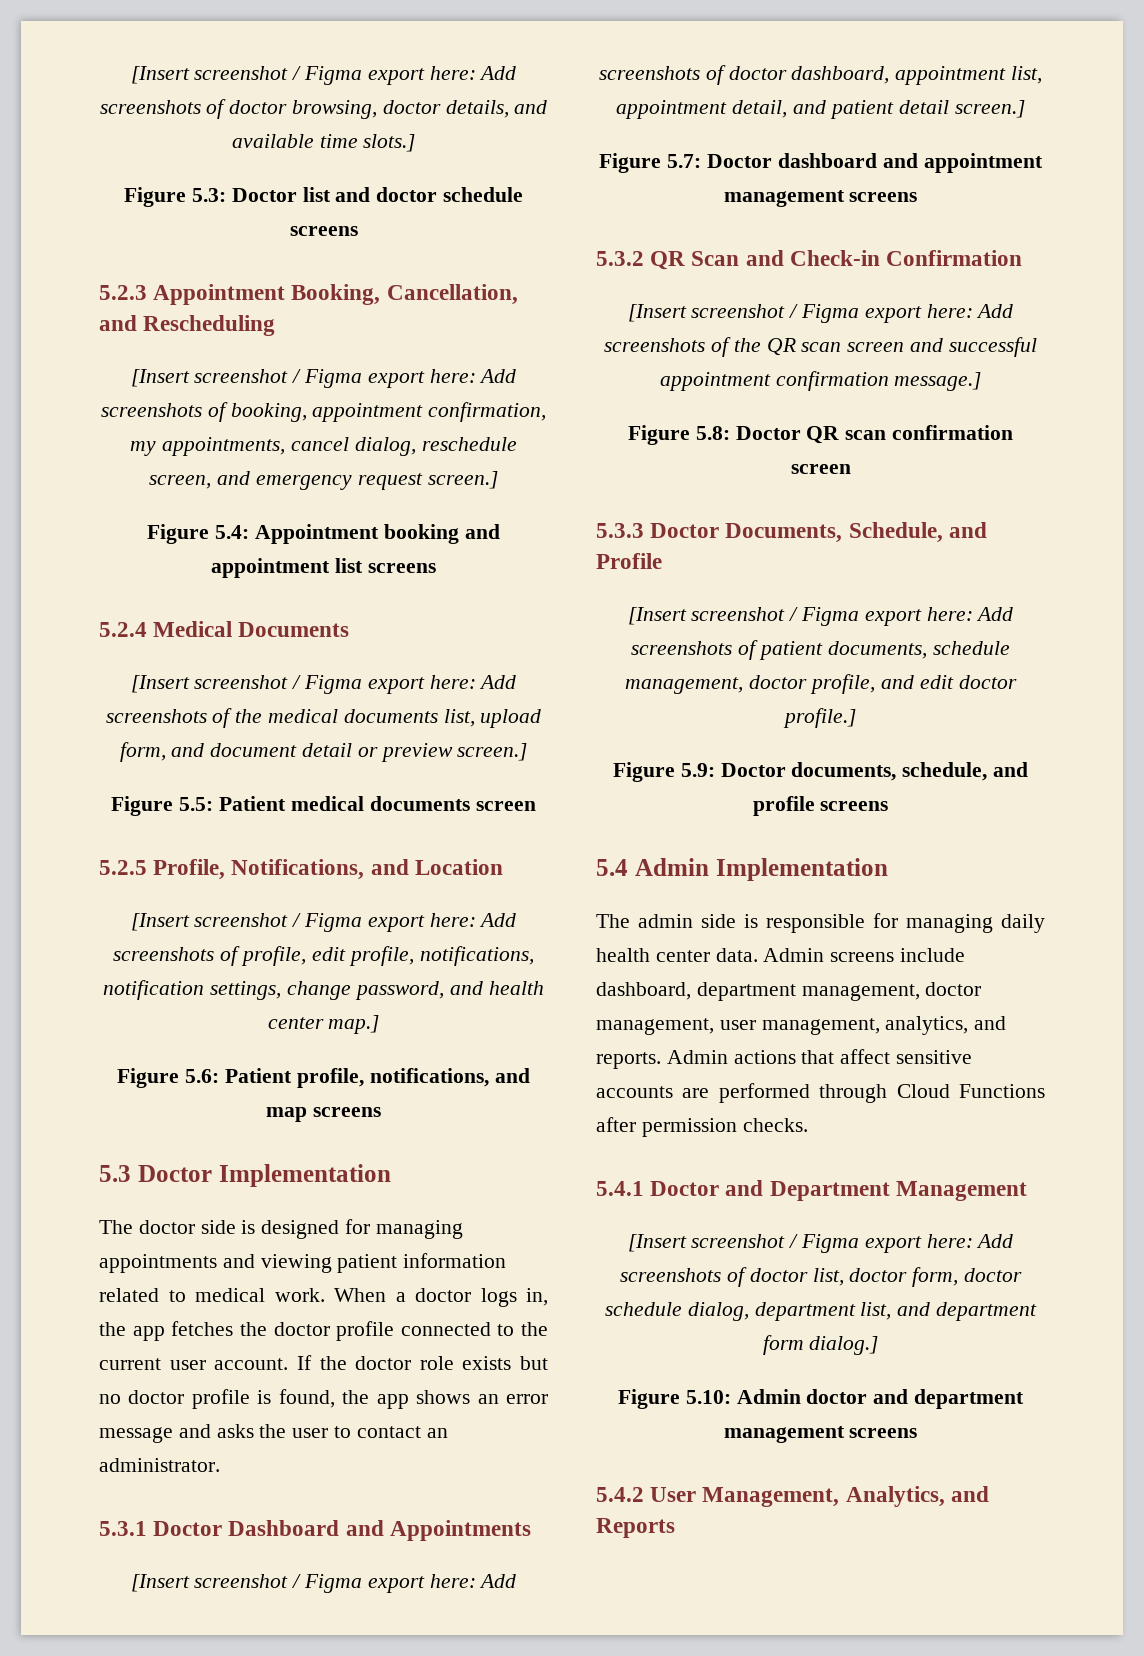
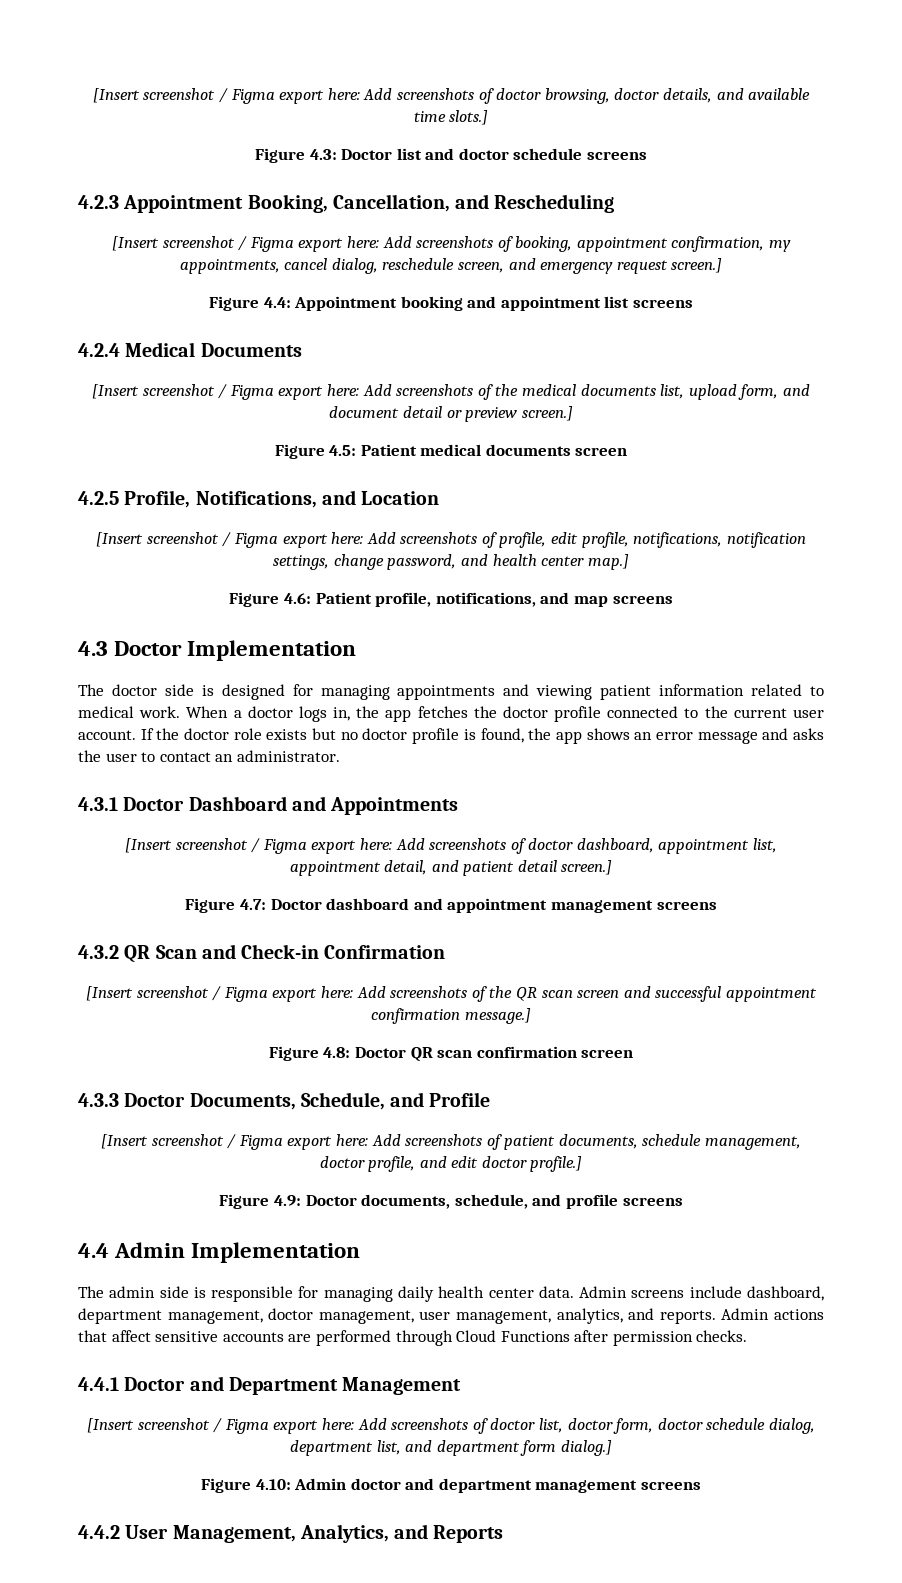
- Figure 5.3: Doctor list and doctor schedule screens
+ Figure 4.3: Doctor list and doctor schedule screens
- 5.2.3 Appointment Booking, Cancellation, and Rescheduling
+ 4.2.3 Appointment Booking, Cancellation, and Rescheduling
- Figure 5.4: Appointment booking and appointment list screens
+ Figure 4.4: Appointment booking and appointment list screens
- 5.2.4 Medical Documents
+ 4.2.4 Medical Documents
- Figure 5.5: Patient medical documents screen
+ Figure 4.5: Patient medical documents screen
- 5.2.5 Profile, Notifications, and Location
+ 4.2.5 Profile, Notifications, and Location
- Figure 5.6: Patient profile, notifications, and map screens
+ Figure 4.6: Patient profile, notifications, and map screens
- 5.3 Doctor Implementation
+ 4.3 Doctor Implementation
- 5.3.1 Doctor Dashboard and Appointments
+ 4.3.1 Doctor Dashboard and Appointments
- Figure 5.7: Doctor dashboard and appointment management screens
+ Figure 4.7: Doctor dashboard and appointment management screens
- 5.3.2 QR Scan and Check-in Confirmation
+ 4.3.2 QR Scan and Check-in Confirmation
- Figure 5.8: Doctor QR scan confirmation screen
+ Figure 4.8: Doctor QR scan confirmation screen
- 5.3.3 Doctor Documents, Schedule, and Profile
+ 4.3.3 Doctor Documents, Schedule, and Profile
- Figure 5.9: Doctor documents, schedule, and profile screens
+ Figure 4.9: Doctor documents, schedule, and profile screens
- 5.4 Admin Implementation
+ 4.4 Admin Implementation
- 5.4.1 Doctor and Department Management
+ 4.4.1 Doctor and Department Management
- Figure 5.10: Admin doctor and department management screens
+ Figure 4.10: Admin doctor and department management screens
- 5.4.2 User Management, Analytics, and Reports
+ 4.4.2 User Management, Analytics, and Reports

